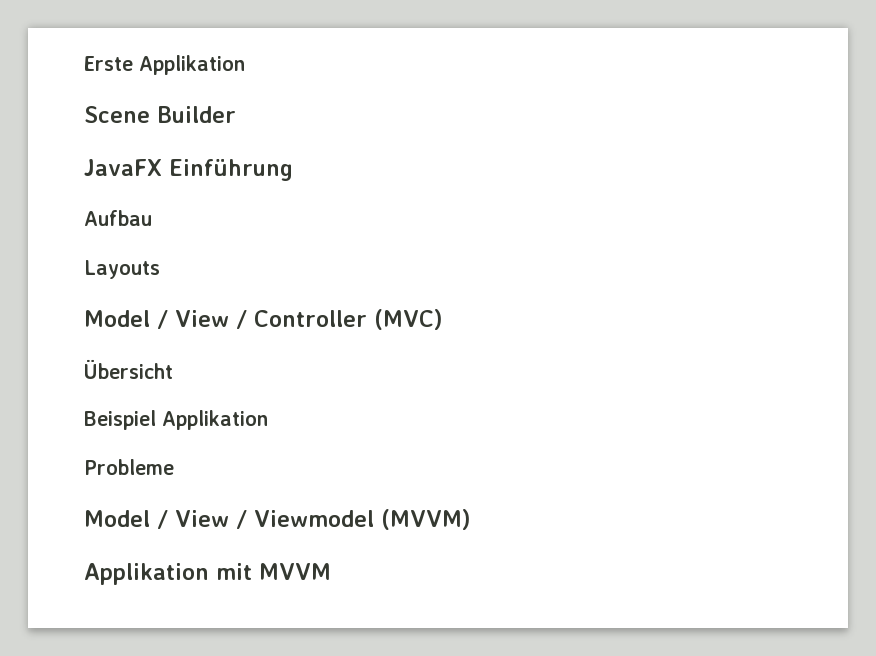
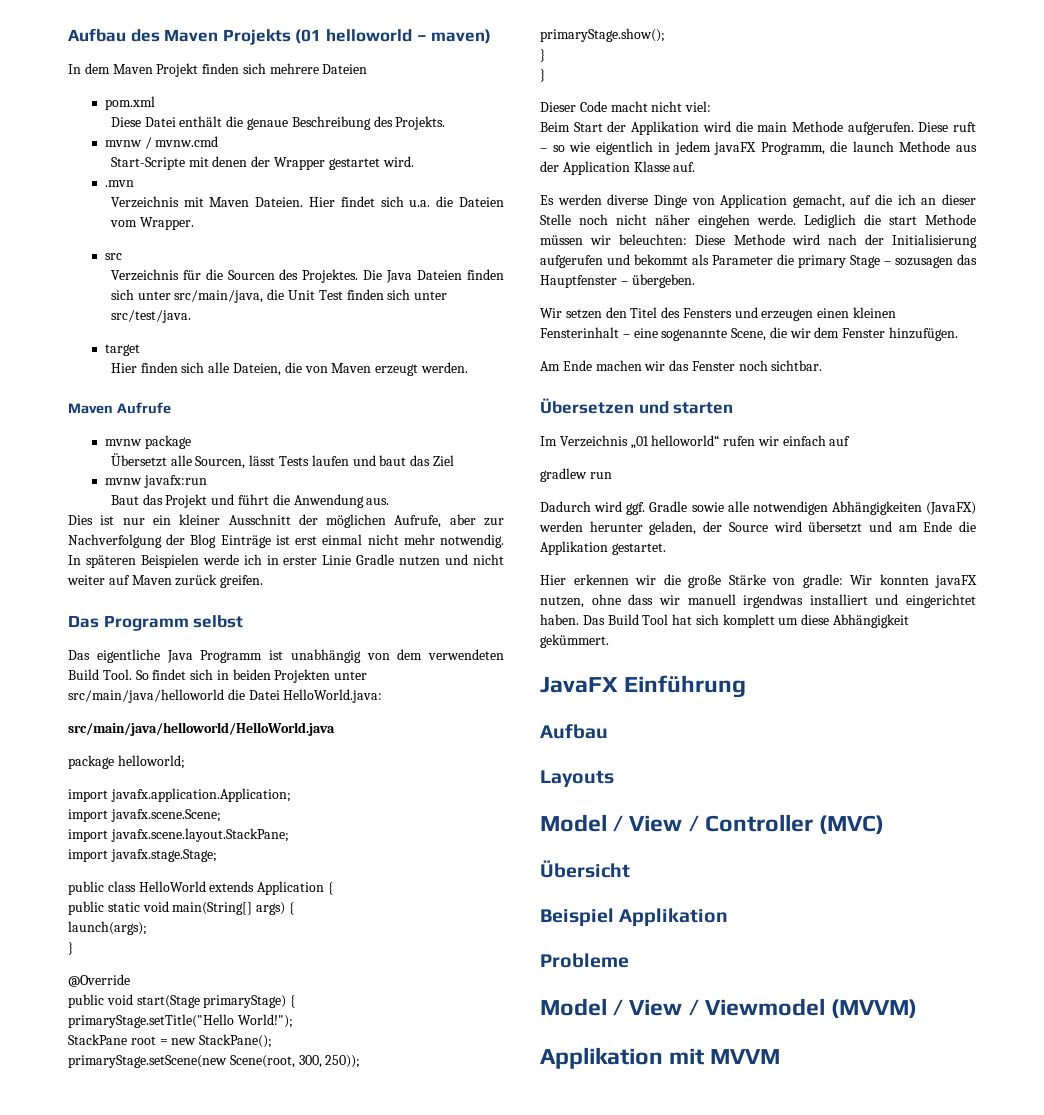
- Erste Applikation
- Scene Builder
+ Aufbau des Maven Projekts (01 helloworld – maven)
+ In dem Maven Projekt finden sich mehrere Dateien
+ pom.xml
+ Diese Datei enthält die genaue Beschreibung des Projekts.
+ mvnw / mvnw.cmd
+ Start-Scripte mit denen der Wrapper gestartet wird.
+ .mvn
+ Verzeichnis mit Maven Dateien. Hier findet sich u.a. die Dateien vom Wrapper.
+ src
+ Verzeichnis für die Sourcen des Projektes. Die Java Dateien finden sich unter src/main/java, die Unit Test finden sich unter src/test/java.
+ target
+ Hier finden sich alle Dateien, die von Maven erzeugt werden.
+ Maven Aufrufe
+ mvnw package
+ Übersetzt alle Sourcen, lässt Tests laufen und baut das Ziel
+ mvnw javafx:run
+ Baut das Projekt und führt die Anwendung aus.
+ Dies ist nur ein kleiner Ausschnitt der möglichen Aufrufe, aber zur Nachverfolgung der Blog Einträge ist erst einmal nicht mehr notwendig. In späteren Beispielen werde ich in erster Linie Gradle nutzen und nicht weiter auf Maven zurück greifen.
+ Das Programm selbst
+ Das eigentliche Java Programm ist unabhängig von dem verwendeten Build Tool. So findet sich in beiden Projekten unter src/main/java/helloworld die Datei HelloWorld.java:
+ src/main/java/helloworld/HelloWorld.java
+ package helloworld;
+ import javafx.application.Application;
+ import javafx.scene.Scene;
+ import javafx.scene.layout.StackPane;
+ import javafx.stage.Stage;
+ public class HelloWorld extends Application {
+ public static void main(String[] args) {
+ launch(args);
+ }
+ @Override
+ public void start(Stage primaryStage) {
+ primaryStage.setTitle("Hello World!");
+ StackPane root = new StackPane();
+ primaryStage.setScene(new Scene(root, 300, 250));
+ primaryStage.show();
+ }
+ }
+ Dieser Code macht nicht viel:
+ Beim Start der Applikation wird die main Methode aufgerufen. Diese ruft – so wie eigentlich in jedem javaFX Programm, die launch Methode aus der Application Klasse auf.
+ Es werden diverse Dinge von Application gemacht, auf die ich an dieser Stelle noch nicht näher eingehen werde. Lediglich die start Methode müssen wir beleuchten: Diese Methode wird nach der Initialisierung aufgerufen und bekommt als Parameter die primary Stage – sozusagen das Hauptfenster – übergeben.
+ Wir setzen den Titel des Fensters und erzeugen einen kleinen Fensterinhalt – eine sogenannte Scene, die wir dem Fenster hinzufügen.
+ Am Ende machen wir das Fenster noch sichtbar.
+ Übersetzen und starten
+ Im Verzeichnis „01 helloworld“ rufen wir einfach auf
+ gradlew run
+ Dadurch wird ggf. Gradle sowie alle notwendigen Abhängigkeiten (JavaFX) werden herunter geladen, der Source wird übersetzt und am Ende die Applikation gestartet.
+ Hier erkennen wir die große Stärke von gradle: Wir konnten javaFX nutzen, ohne dass wir manuell irgendwas installiert und eingerichtet haben. Das Build Tool hat sich komplett um diese Abhängigkeit gekümmert.

